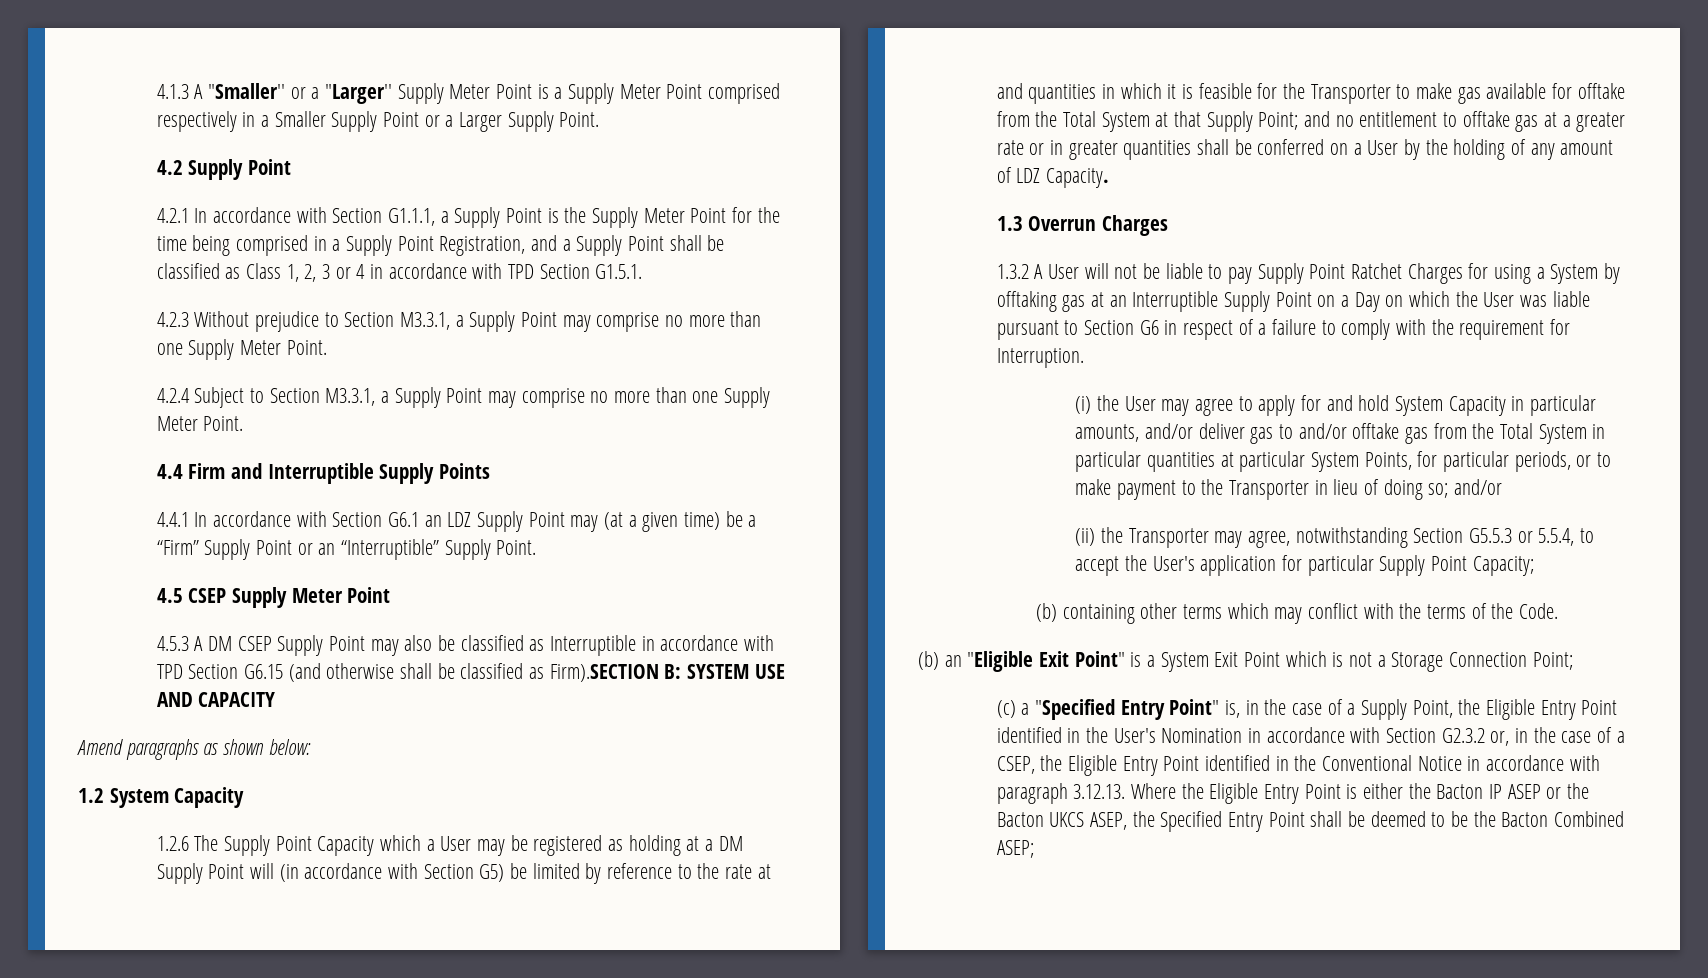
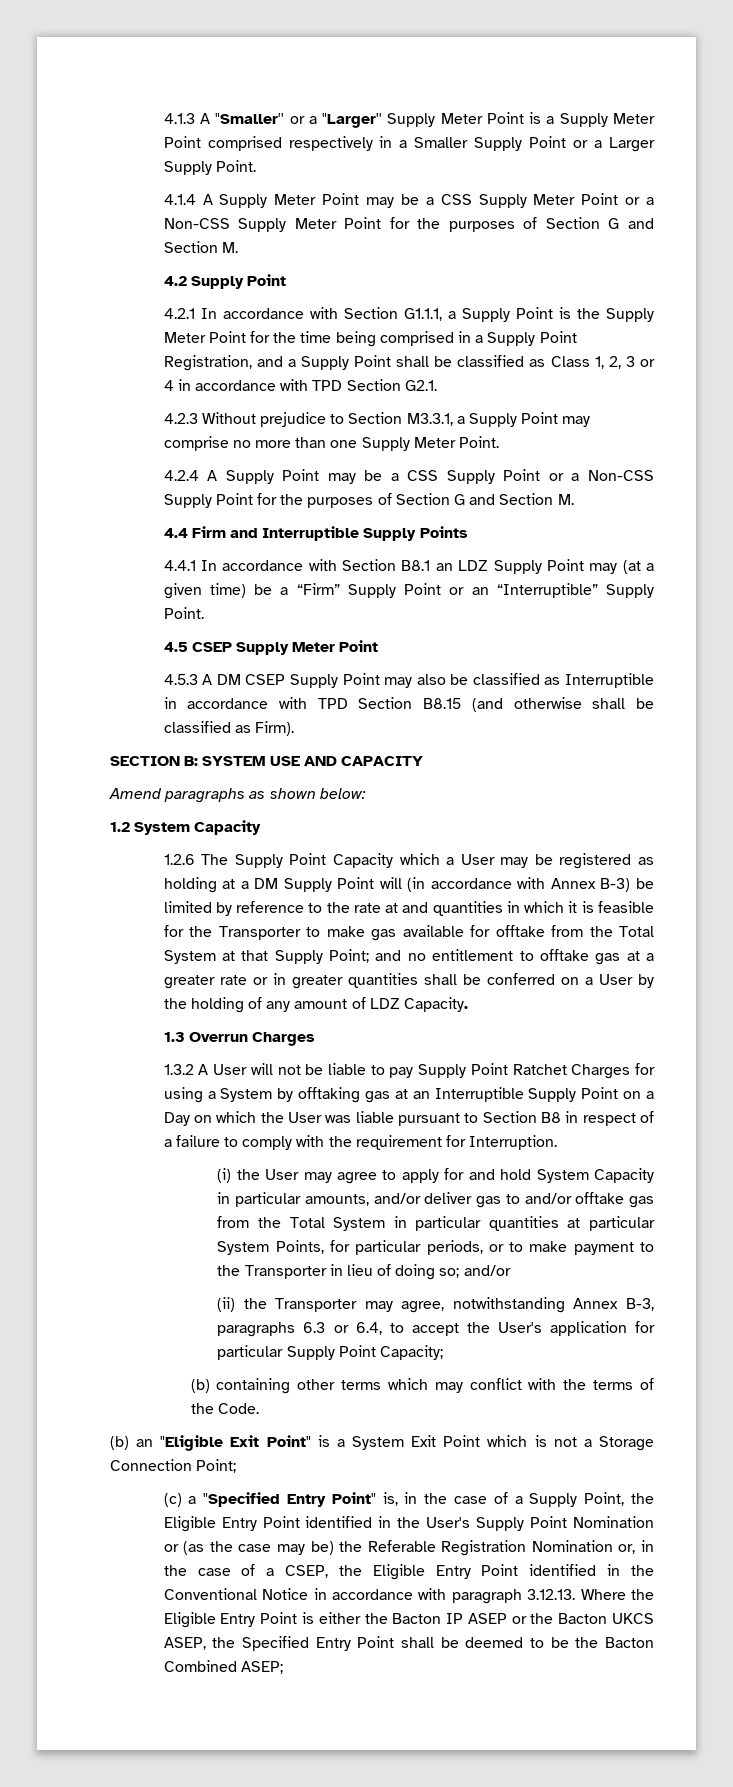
+ 4.1.4 A Supply Meter Point may be a CSS Supply Meter Point or a Non-CSS Supply Meter Point for the purposes of Section G and Section M.
- 4.2.1 In accordance with Section G1.1.1, a Supply Point is the Supply Meter Point for the time being comprised in a Supply Point Registration, and a Supply Point shall be classified as Class 1, 2, 3 or 4 in accordance with TPD Section G1.5.1.
+ 4.2.1 In accordance with Section G1.1.1, a Supply Point is the Supply Meter Point for the time being comprised in a Supply Point Registration, and a Supply Point shall be classified as Class 1, 2, 3 or 4 in accordance with TPD Section G2.1.
- 4.2.4 Subject to Section M3.3.1, a Supply Point may comprise no more than one Supply Meter Point.
+ 4.2.4 A Supply Point may be a CSS Supply Point or a Non-CSS Supply Point for the purposes of Section G and Section M.
- 4.4.1 In accordance with Section G6.1 an LDZ Supply Point may (at a given time) be a “Firm” Supply Point or an “Interruptible” Supply Point.
+ 4.4.1 In accordance with Section B8.1 an LDZ Supply Point may (at a given time) be a “Firm” Supply Point or an “Interruptible” Supply Point.
- 4.5.3 A DM CSEP Supply Point may also be classified as Interruptible in accordance with TPD Section G6.15 (and otherwise shall be classified as Firm).SECTION B: SYSTEM USE AND CAPACITY
+ 4.5.3 A DM CSEP Supply Point may also be classified as Interruptible in accordance with TPD Section B8.15 (and otherwise shall be classified as Firm).
+ SECTION B: SYSTEM USE AND CAPACITY
- 1.2.6 The Supply Point Capacity which a User may be registered as holding at a DM Supply Point will (in accordance with Section G5) be limited by reference to the rate at and quantities in which it is feasible for the Transporter to make gas available for offtake from the Total System at that Supply Point;
+ 1.2.6 The Supply Point Capacity which a User may be registered as holding at a DM Supply Point will (in accordance with Annex B-3) be limited by reference to the rate at and quantities in which it is feasible for the Transporter to make gas available for offtake from the Total System at that Supply Point;
- 1.3.2 A User will not be liable to pay Supply Point Ratchet Charges for using a System by offtaking gas at an Interruptible Supply Point on a Day on which the User was liable pursuant to Section G6 in respect of a failure to comply with the requirement for Interruption.
+ 1.3.2 A User will not be liable to pay Supply Point Ratchet Charges for using a System by offtaking gas at an Interruptible Supply Point on a Day on which the User was liable pursuant to Section B8 in respect of a failure to comply with the requirement for Interruption.
- (ii) the Transporter may agree, notwithstanding Section G5.5.3 or 5.5.4, to accept the User's application for particular Supply Point Capacity;
+ (ii) the Transporter may agree, notwithstanding Annex B-3, paragraphs 6.3 or 6.4, to accept the User's application for particular Supply Point Capacity;
- (c) a "Specified Entry Point" is, in the case of a Supply Point, the Eligible Entry Point identified in the User's Nomination in accordance with Section G2.3.2 or, in the case of a CSEP, the Eligible Entry Point identified in the Conventional Notice in accordance with paragraph 3.12.13. Where the Eligible Entry Point is either the Bacton IP ASEP or the Bacton UKCS ASEP, the Specified Entry Point shall be deemed to be the Bacton Combined ASEP;
+ (c) a "Specified Entry Point" is, in the case of a Supply Point, the Eligible Entry Point identified in the User's Supply Point Nomination or (as the case may be) the Referable Registration Nomination or, in the case of a CSEP, the Eligible Entry Point identified in the Conventional Notice in accordance with paragraph 3.12.13. Where the Eligible Entry Point is either the Bacton IP ASEP or the Bacton UKCS ASEP, the Specified Entry Point shall be deemed to be the Bacton Combined ASEP;

